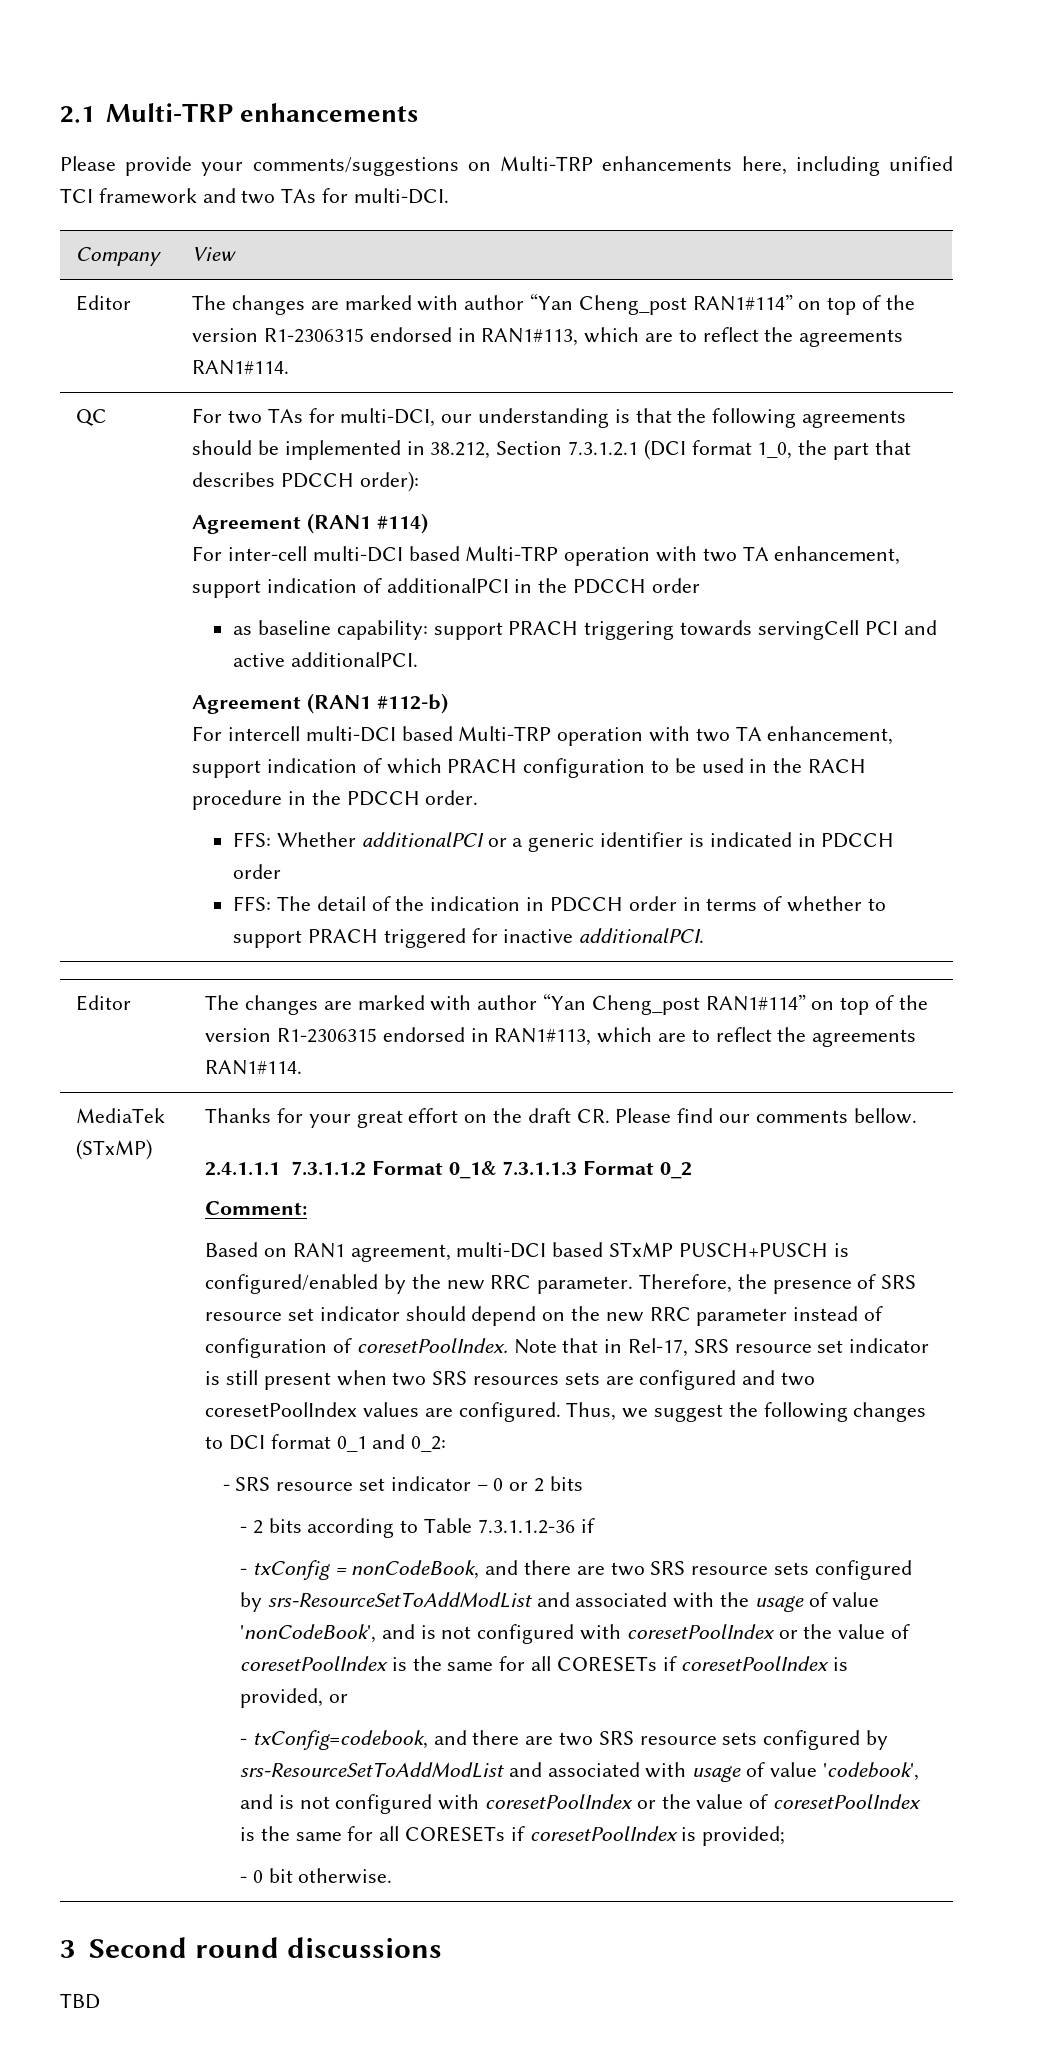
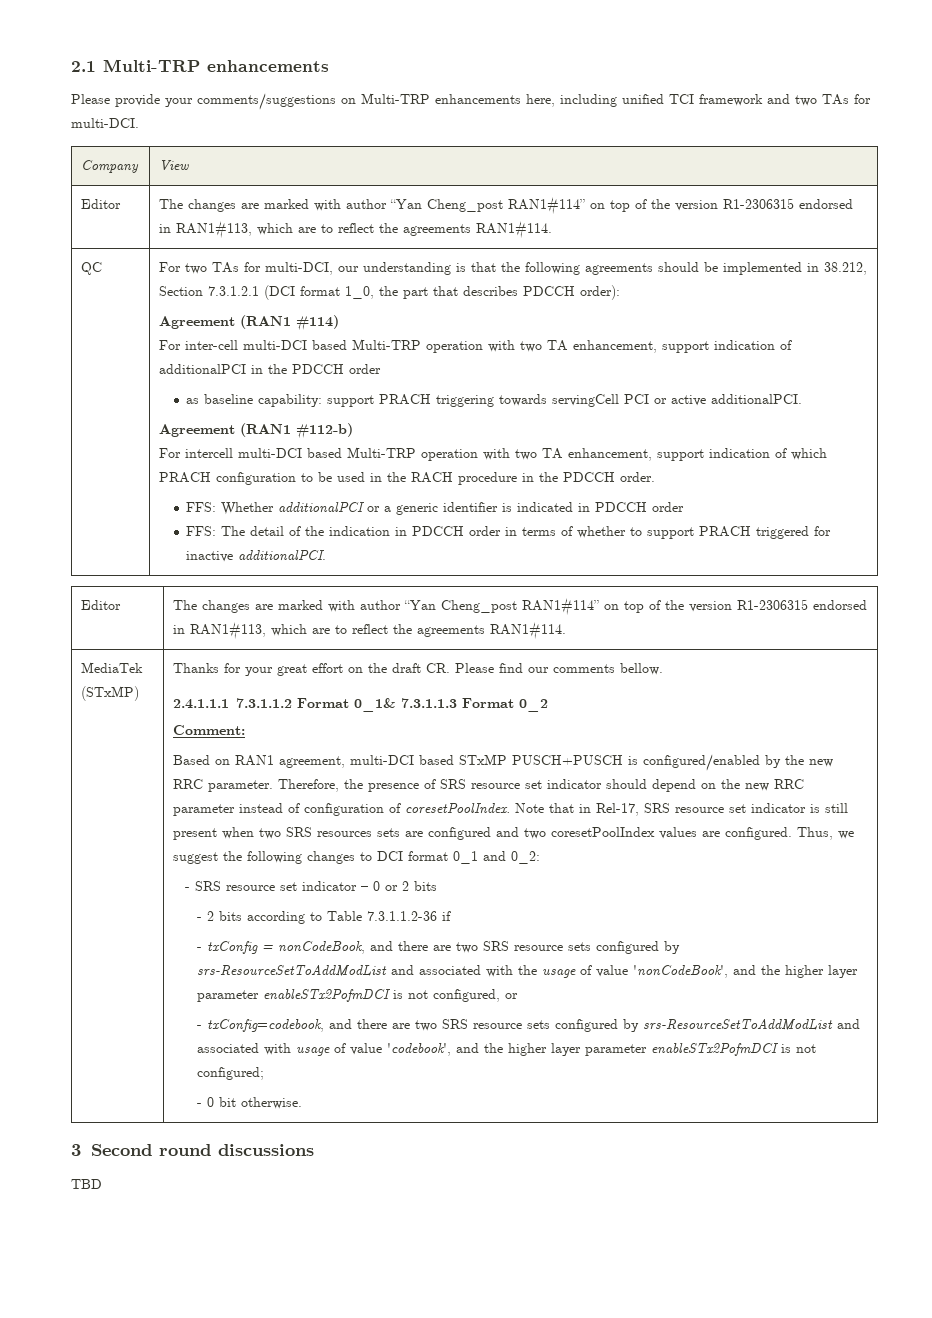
- as baseline capability: support PRACH triggering towards servingCell PCI and active additionalPCI.
+ as baseline capability: support PRACH triggering towards servingCell PCI or active additionalPCI.
- - txConfig = nonCodeBook, and there are two SRS resource sets configured by srs-ResourceSetToAddModList and associated with the usage of value 'nonCodeBook', and is not configured with coresetPoolIndex or the value of coresetPoolIndex is the same for all CORESETs if coresetPoolIndex is provided, or
+ - txConfig = nonCodeBook, and there are two SRS resource sets configured by srs-ResourceSetToAddModList and associated with the usage of value 'nonCodeBook', and the higher layer parameter enableSTx2PofmDCI is not configured, or
- - txConfig=codebook, and there are two SRS resource sets configured by srs-ResourceSetToAddModList and associated with usage of value 'codebook', and is not configured with coresetPoolIndex or the value of coresetPoolIndex is the same for all CORESETs if coresetPoolIndex is provided;
+ - txConfig=codebook, and there are two SRS resource sets configured by srs-ResourceSetToAddModList and associated with usage of value 'codebook', and the higher layer parameter enableSTx2PofmDCI is not configured;

